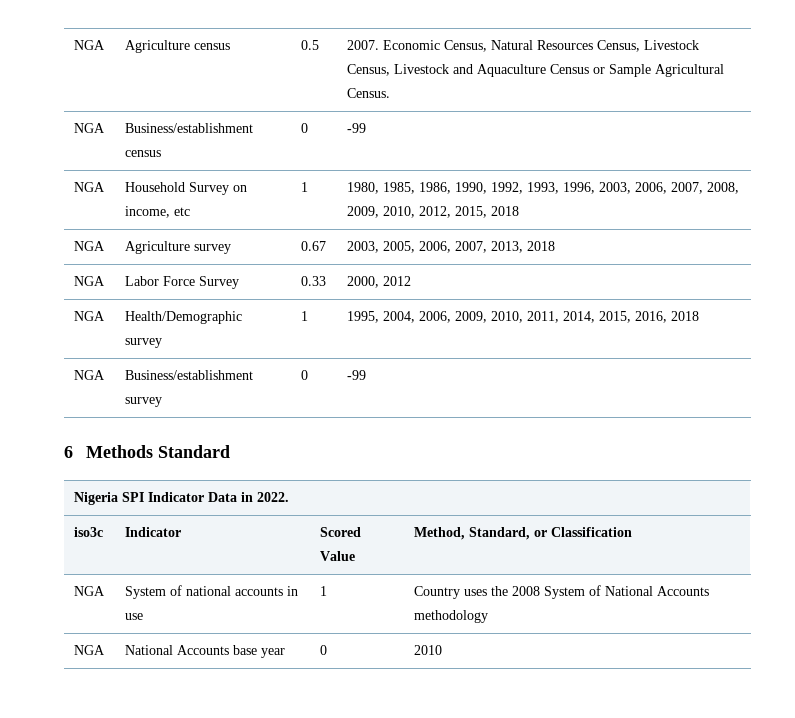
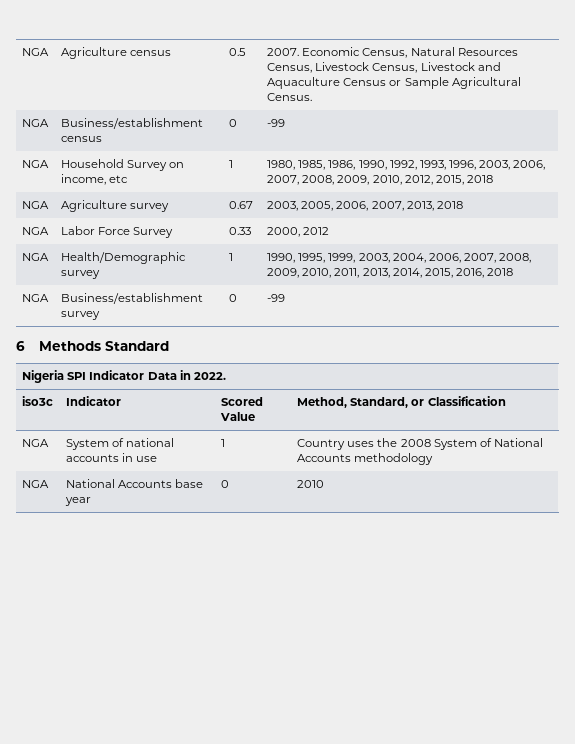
- NGA | Health/Demographic survey | 1 | 1995, 2004, 2006, 2009, 2010, 2011, 2014, 2015, 2016, 2018
+ NGA | Health/Demographic survey | 1 | 1990, 1995, 1999, 2003, 2004, 2006, 2007, 2008, 2009, 2010, 2011, 2013, 2014, 2015, 2016, 2018

